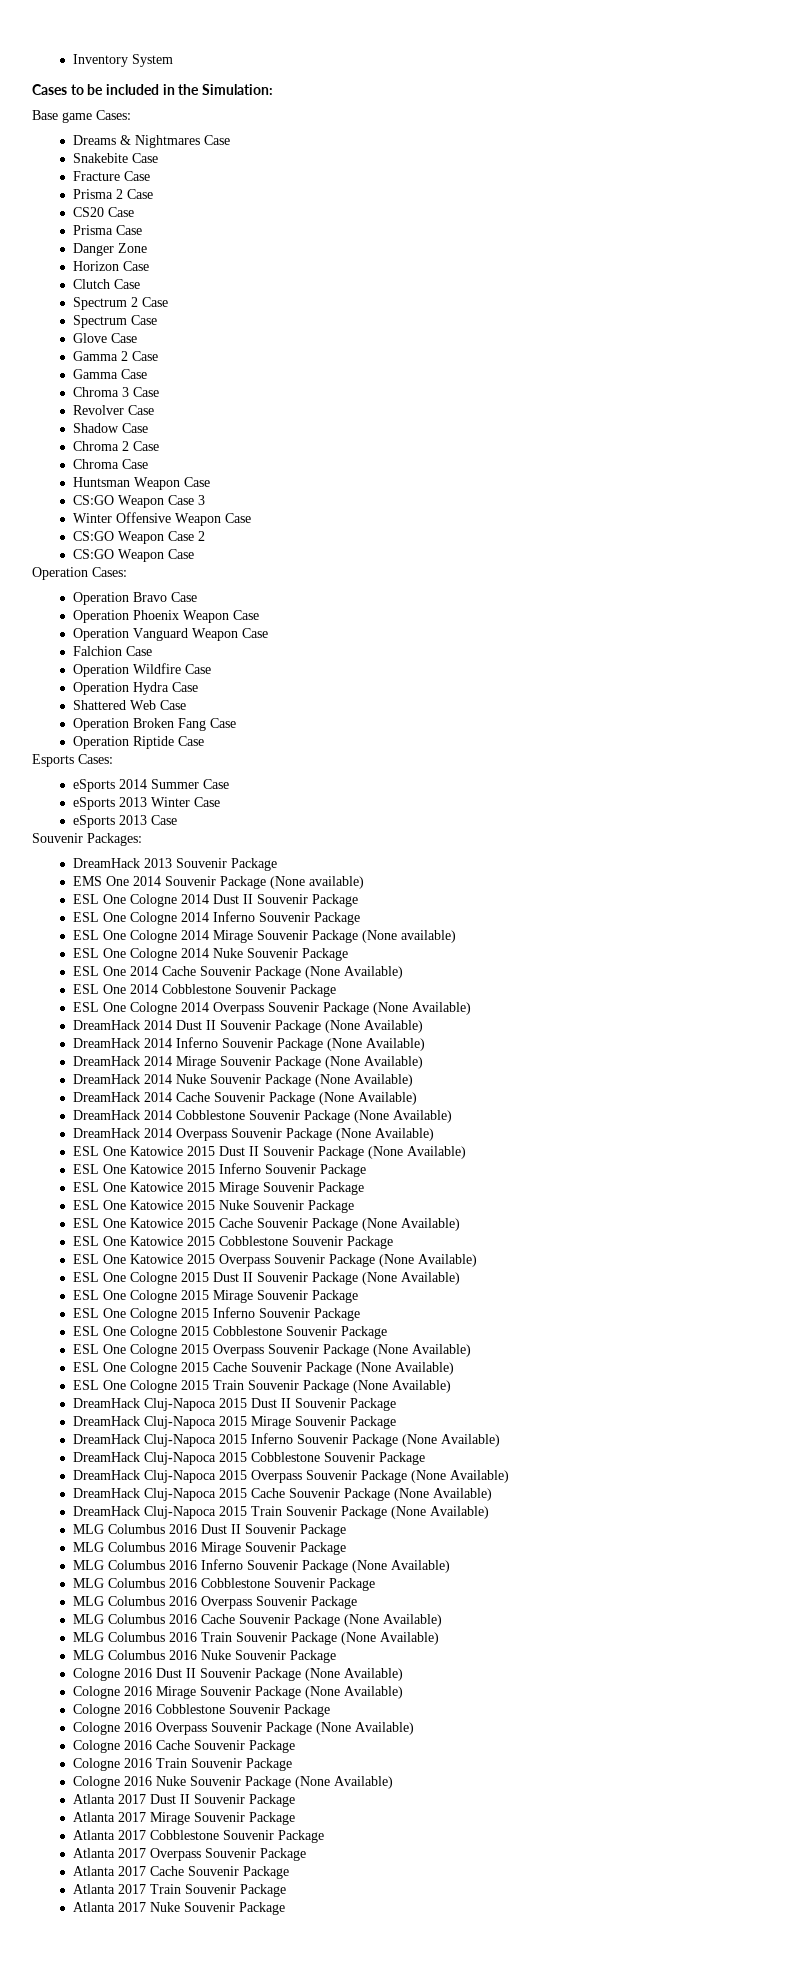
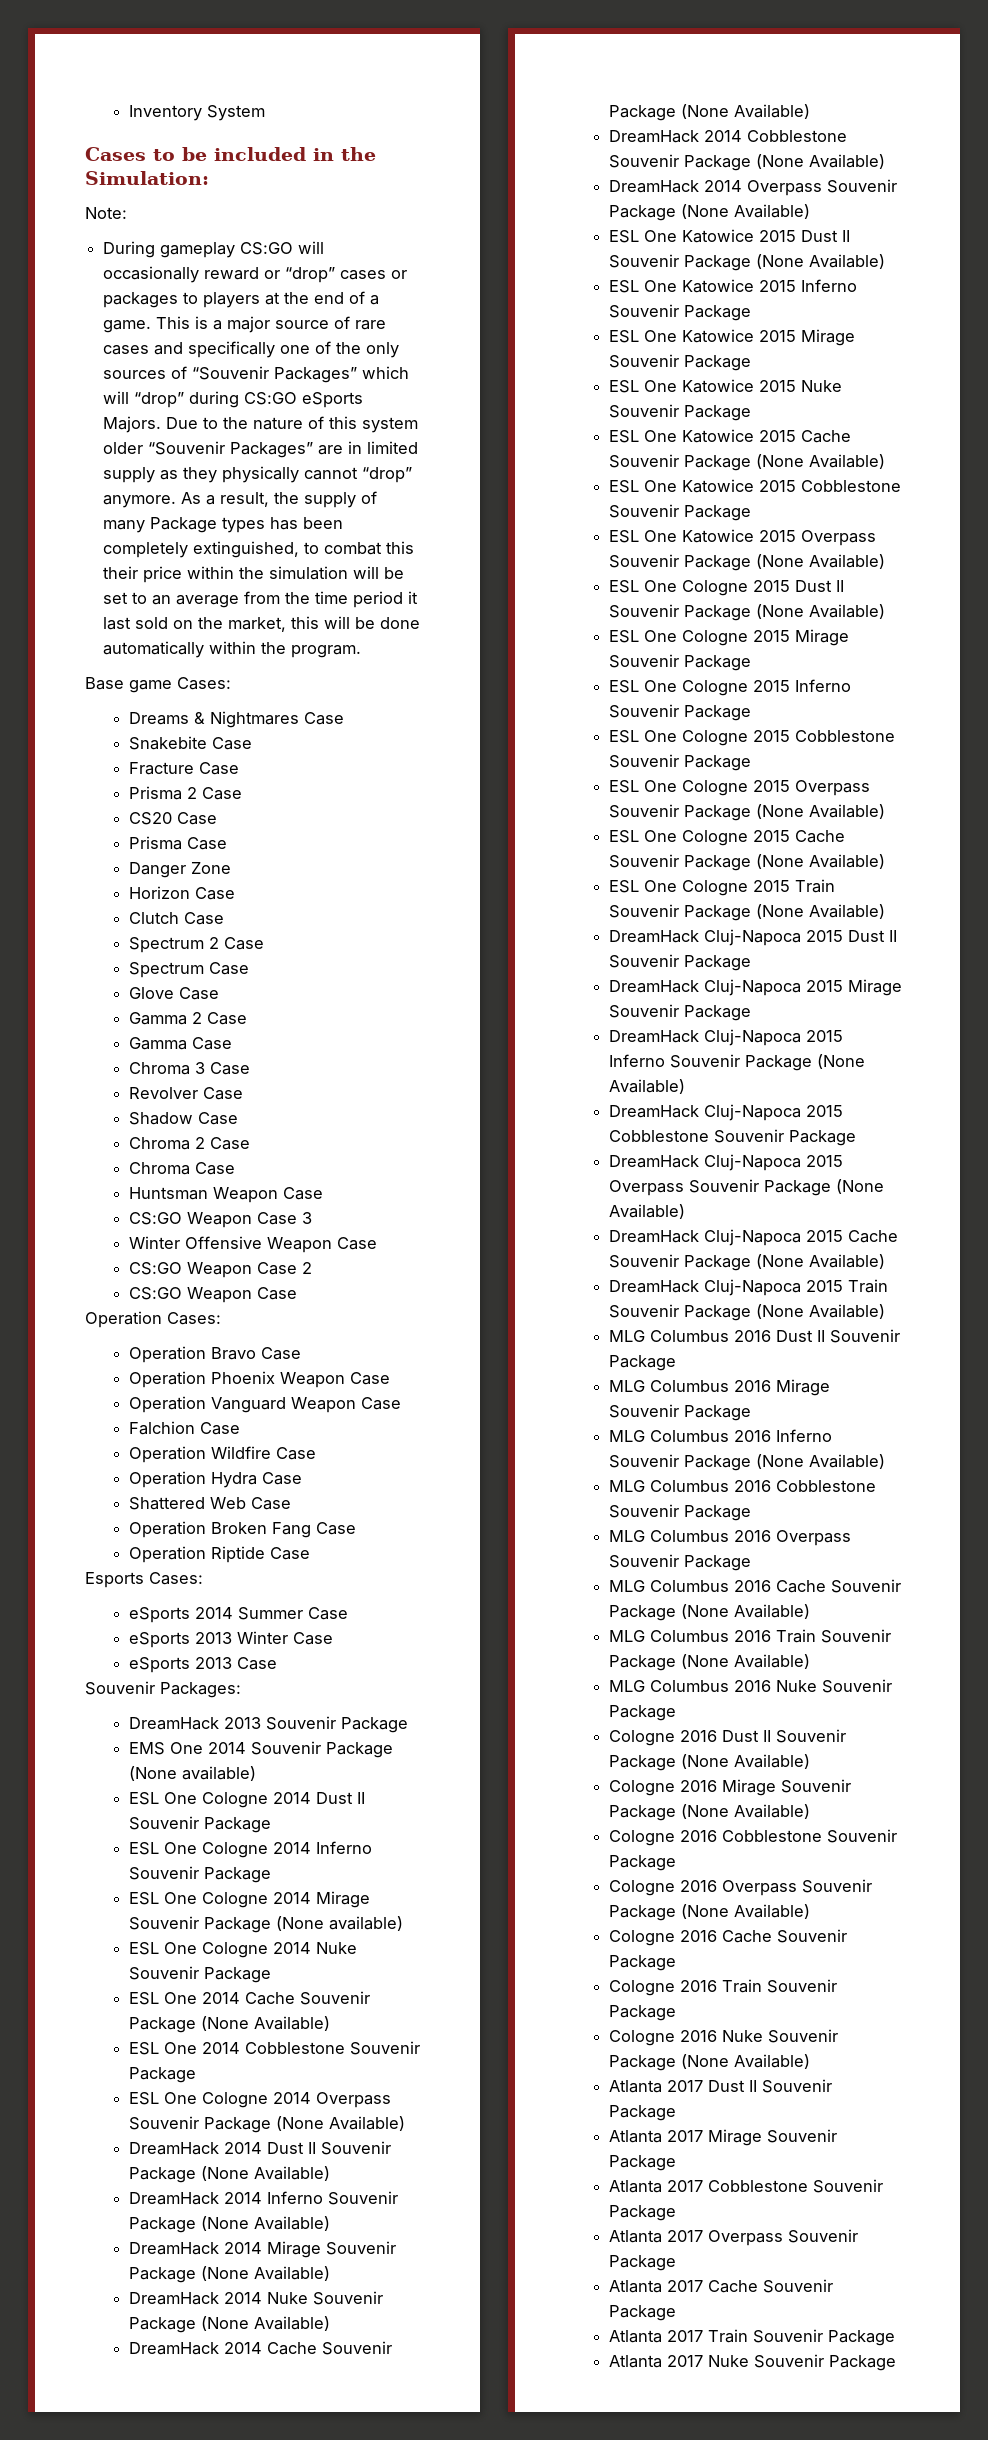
+ Note:
+ During gameplay CS:GO will occasionally reward or “drop” cases or packages to players at the end of a game. This is a major source of rare cases and specifically one of the only sources of “Souvenir Packages” which will “drop” during CS:GO eSports Majors. Due to the nature of this system older “Souvenir Packages” are in limited supply as they physically cannot “drop” anymore. As a result, the supply of many Package types has been completely extinguished, to combat this their price within the simulation will be set to an average from the time period it last sold on the market, this will be done automatically within the program.

